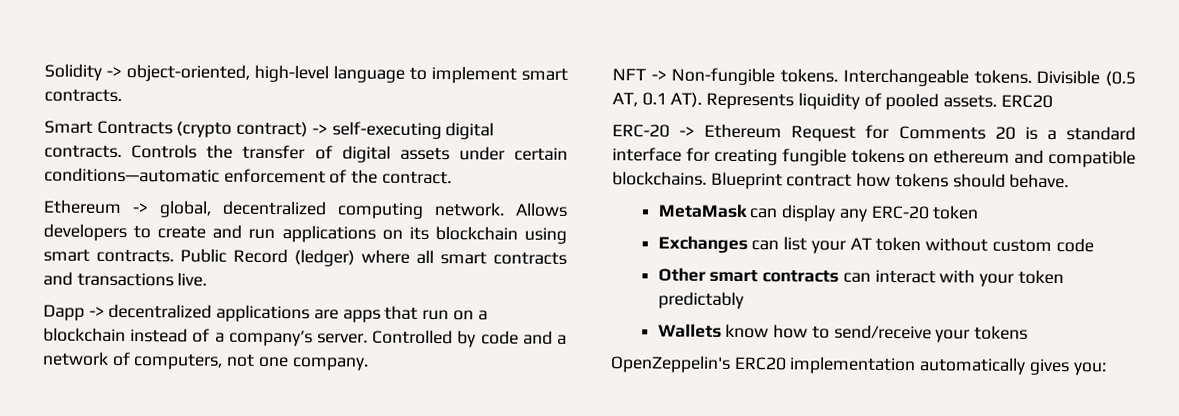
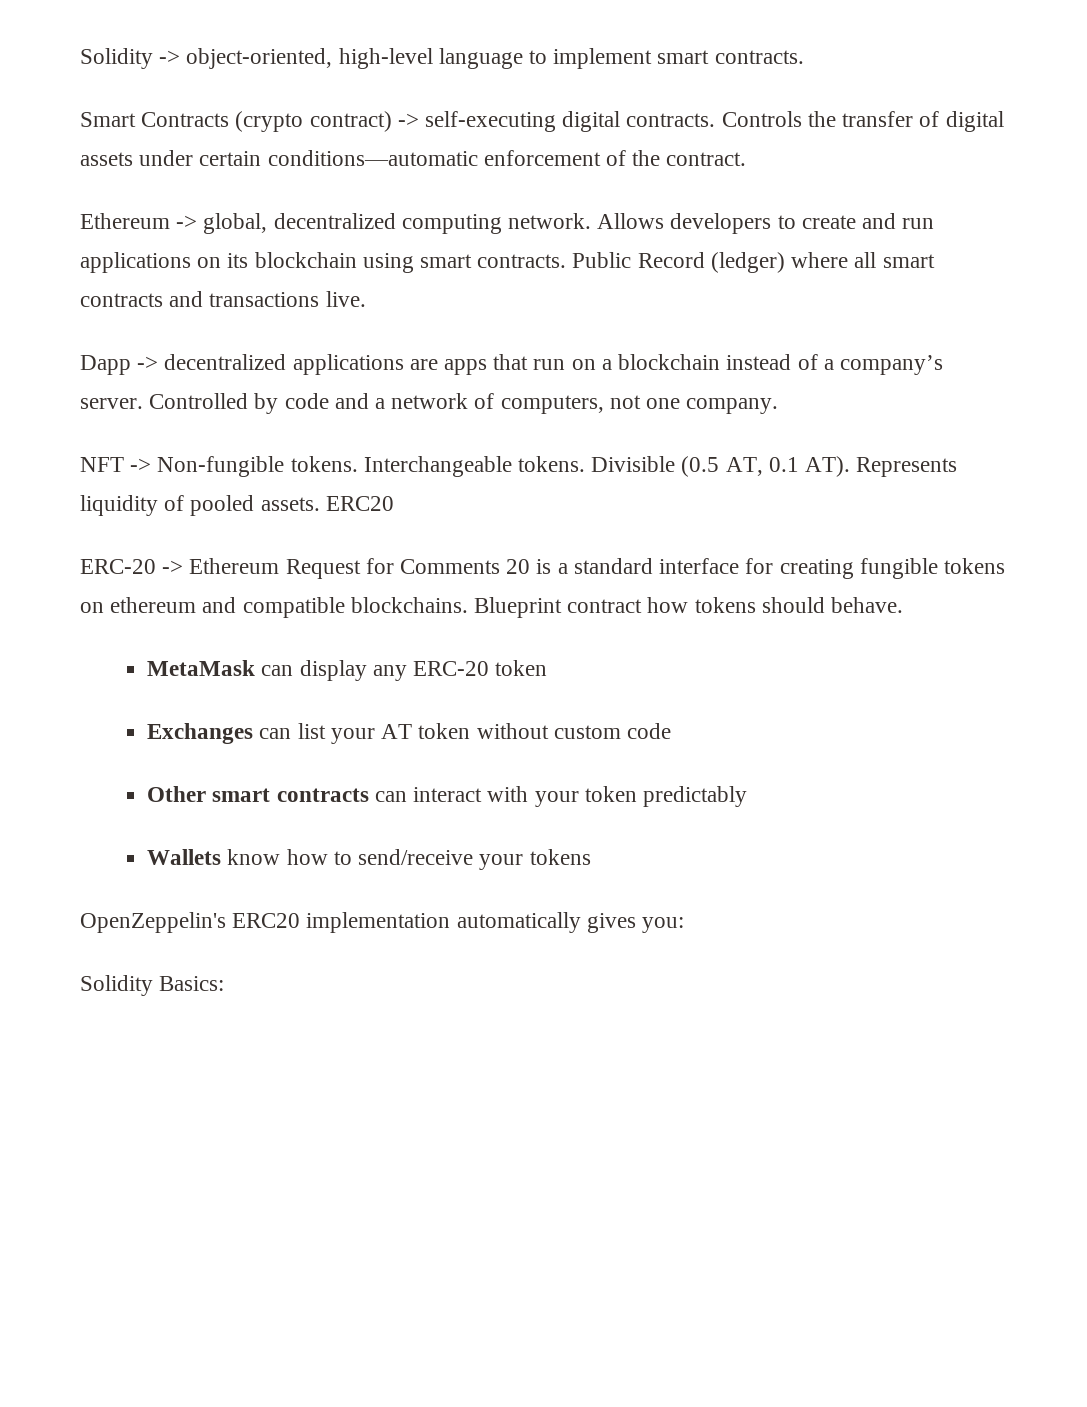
+ Solidity Basics:

